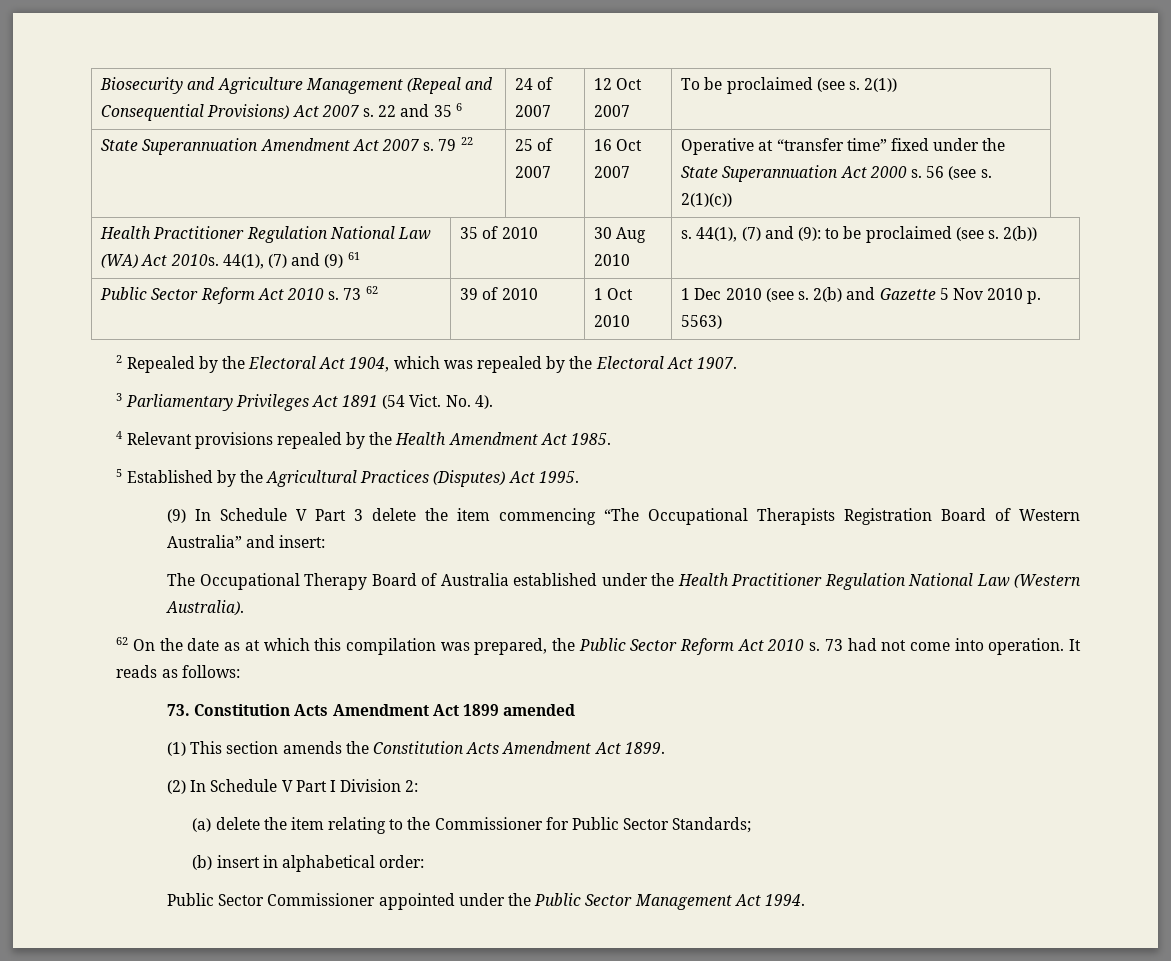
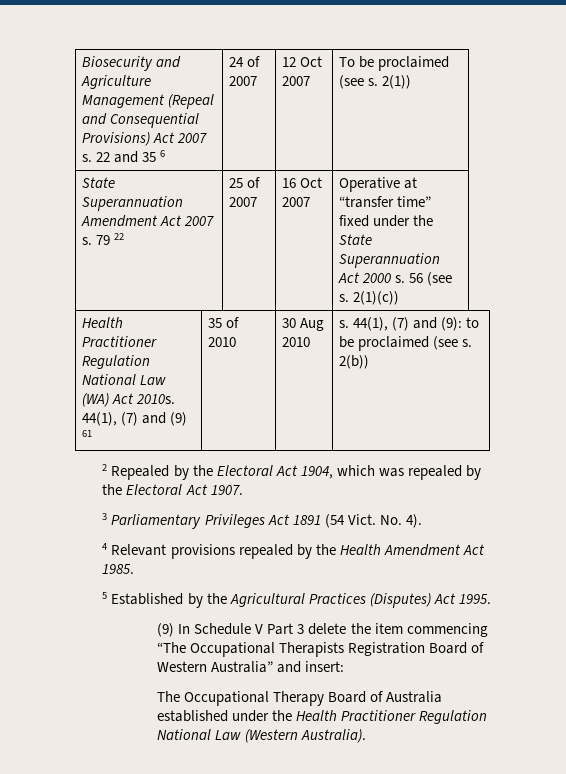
- Public Sector Reform Act 2010 s. 73 62 | 39 of 2010 | 1 Oct 2010 | 1 Dec 2010 (see s. 2(b) and Gazette 5 Nov 2010 p. 5563)
- 62 On the date as at which this compilation was prepared, the Public Sector Reform Act 2010 s. 73 had not come into operation. It reads as follows:
- 73. Constitution Acts Amendment Act 1899 amended
- (1) This section amends the Constitution Acts Amendment Act 1899.
- (2) In Schedule V Part I Division 2:
- (a) delete the item relating to the Commissioner for Public Sector Standards;
- (b) insert in alphabetical order:
- Public Sector Commissioner appointed under the Public Sector Management Act 1994.

